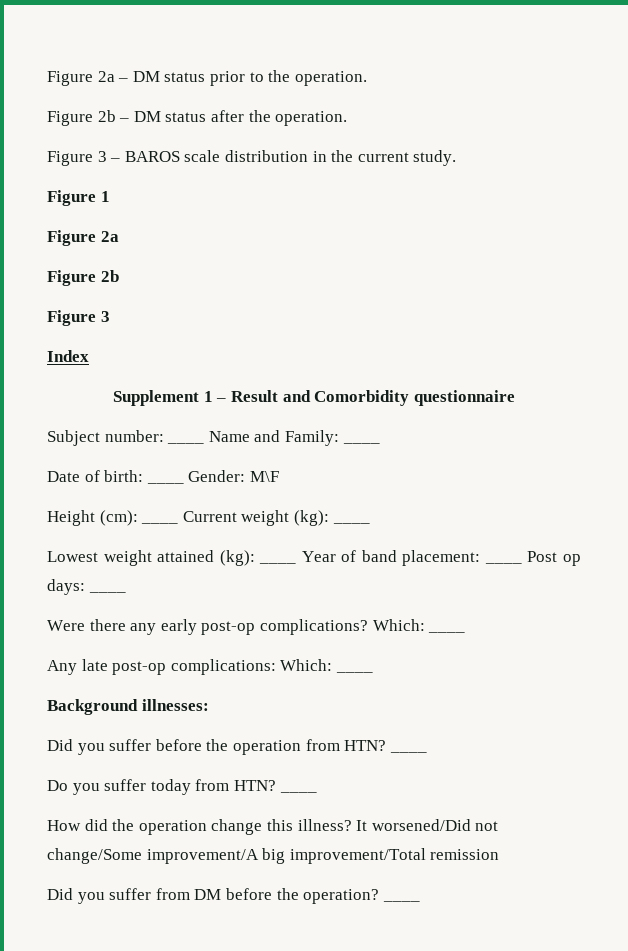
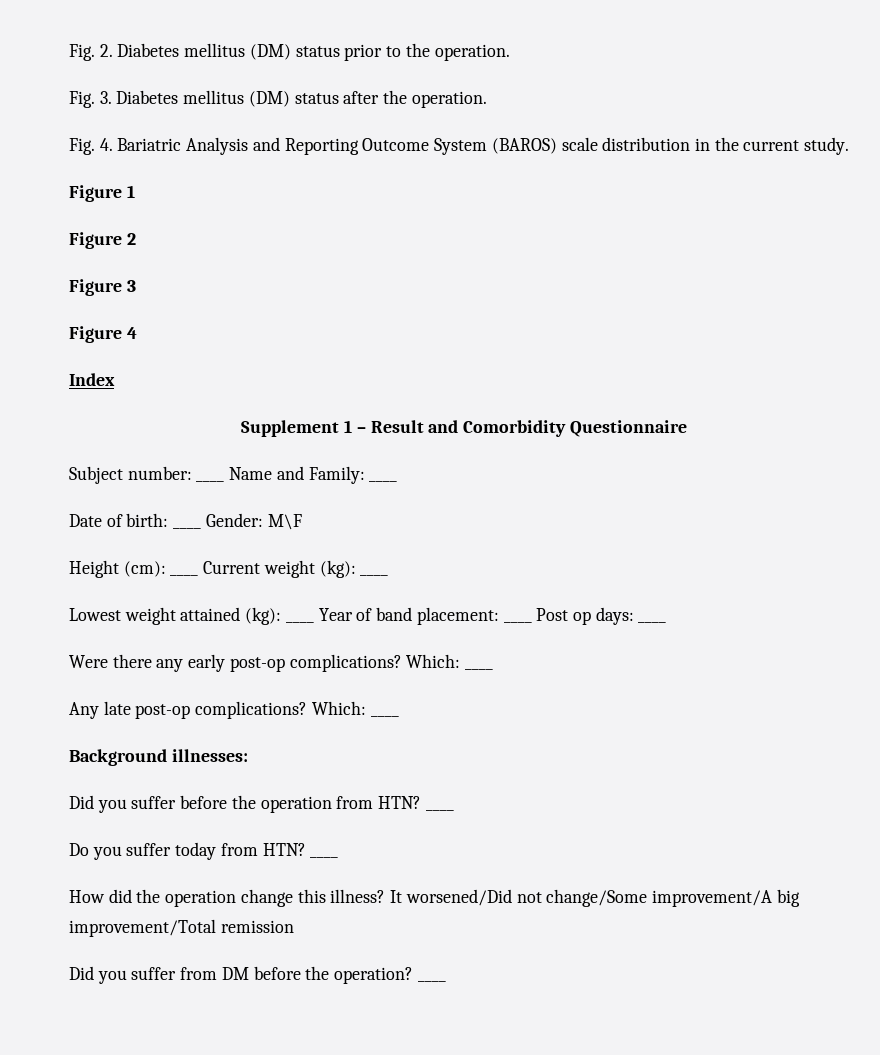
- Figure 2a – DM status prior to the operation.
+ Fig. 2. Diabetes mellitus (DM) status prior to the operation.
- Figure 2b – DM status after the operation.
+ Fig. 3. Diabetes mellitus (DM) status after the operation.
- Figure 3 – BAROS scale distribution in the current study.
+ Fig. 4. Bariatric Analysis and Reporting Outcome System (BAROS) scale distribution in the current study.
  Figure 1
- Figure 2a
- Figure 2b
+ Figure 2
  Figure 3
+ Figure 4
- Supplement 1 – Result and Comorbidity questionnaire
+ Supplement 1 – Result and Comorbidity Questionnaire
- Any late post-op complications: Which: ____
+ Any late post-op complications? Which: ____

